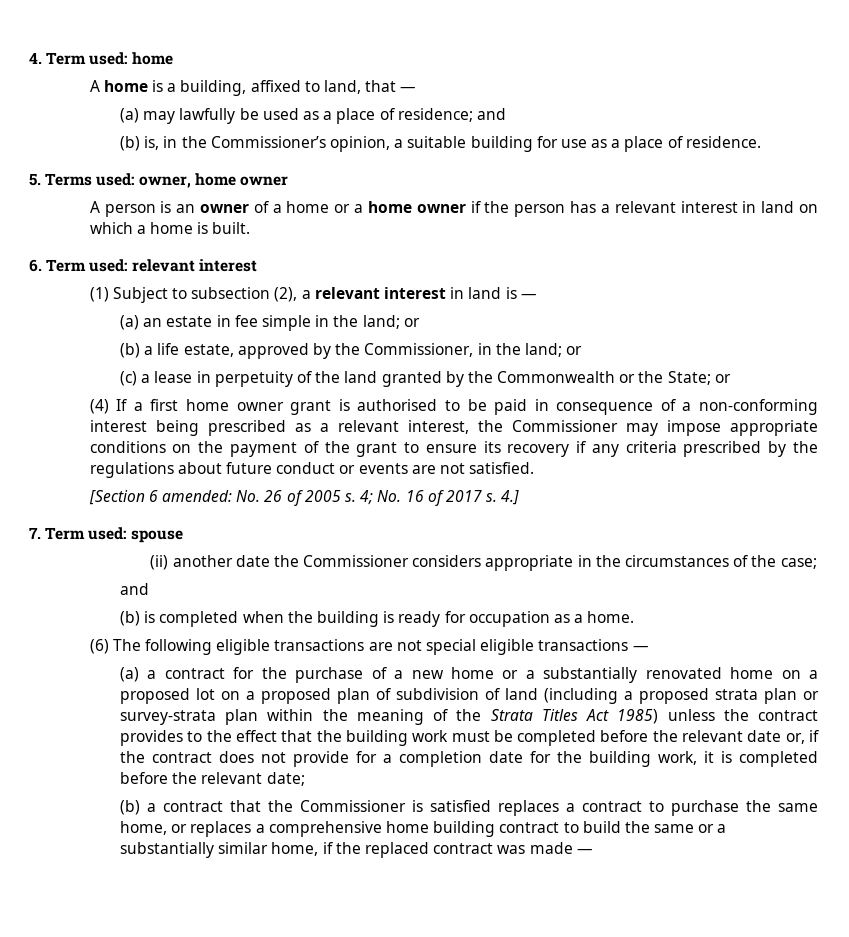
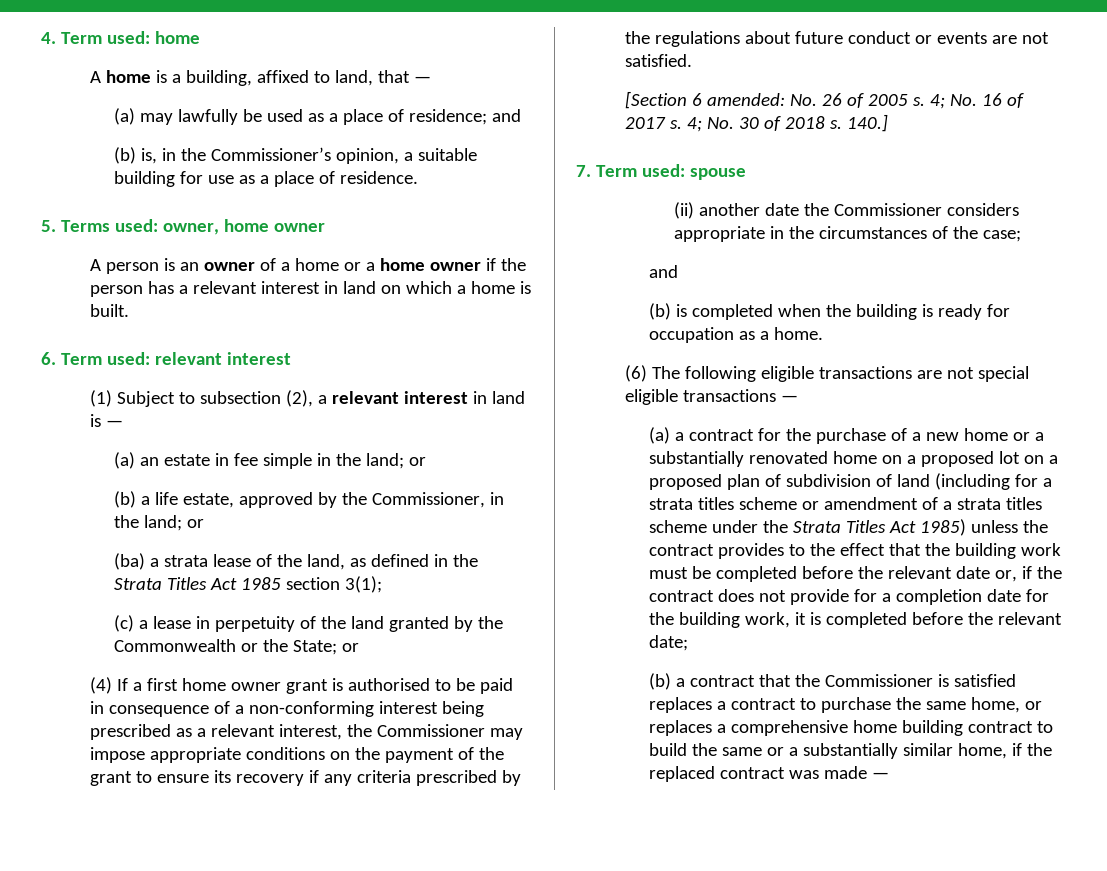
+ (ba) a strata lease of the land, as defined in the Strata Titles Act 1985 section 3(1);
- 4.]
+ 4; No. 30 of 2018 s. 140.]
- (a) a contract for the purchase of a new home or a substantially renovated home on a proposed lot on a proposed plan of subdivision of land (including a proposed strata plan or survey-strata plan within the meaning of the Strata Titles Act 1985) unless the contract provides to the effect that the building work must be completed before the relevant date or, if the contract does not provide for a completion date for the building work, it is completed before the relevant date;
+ (a) a contract for the purchase of a new home or a substantially renovated home on a proposed lot on a proposed plan of subdivision of land (including for a strata titles scheme or amendment of a strata titles scheme under the Strata Titles Act 1985) unless the contract provides to the effect that the building work must be completed before the relevant date or, if the contract does not provide for a completion date for the building work, it is completed before the relevant date;

